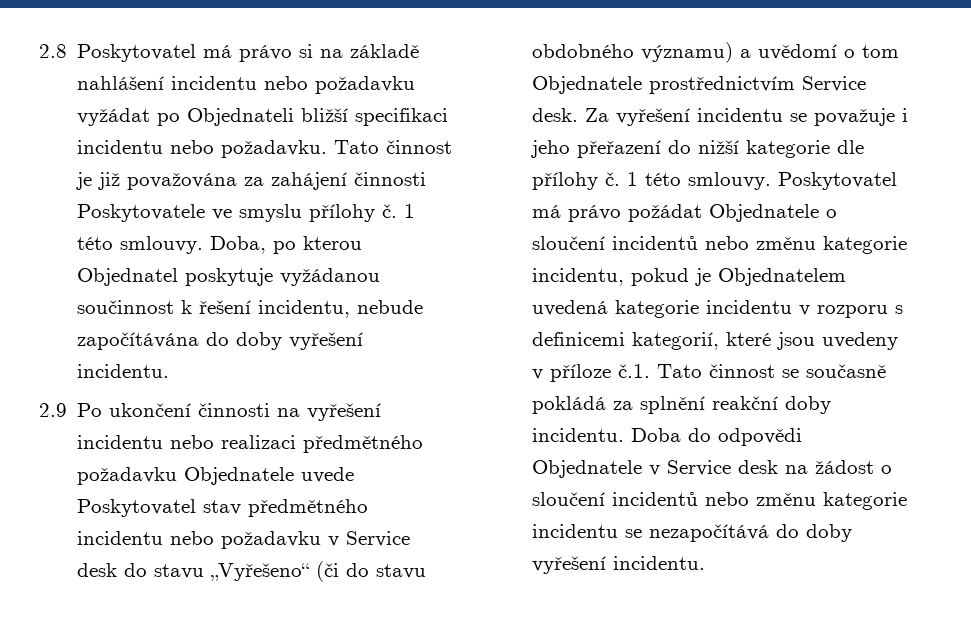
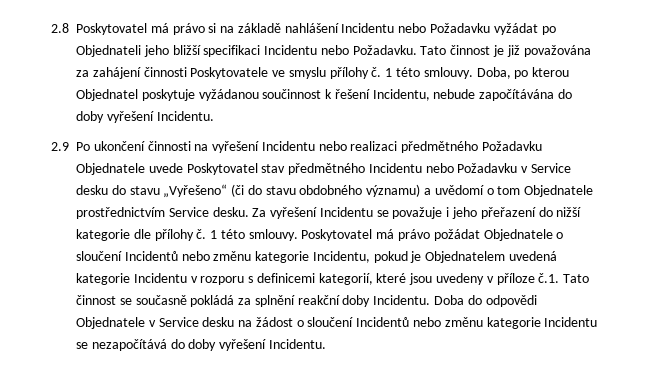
- 2.8 Poskytovatel má právo si na základě nahlášení incidentu nebo požadavku vyžádat po Objednateli bližší specifikaci incidentu nebo požadavku.
+ 2.8 Poskytovatel má právo si na základě nahlášení Incidentu nebo Požadavku vyžádat po Objednateli jeho bližší specifikaci Incidentu nebo Požadavku.
- Doba, po kterou Objednatel poskytuje vyžádanou součinnost k řešení incidentu, nebude započítávána do doby vyřešení incidentu.
+ Doba, po kterou Objednatel poskytuje vyžádanou součinnost k řešení Incidentu, nebude započítávána do doby vyřešení Incidentu.
- 2.9 Po ukončení činnosti na vyřešení incidentu nebo realizaci předmětného požadavku Objednatele uvede Poskytovatel stav předmětného incidentu nebo požadavku v Service desk do stavu „Vyřešeno“ (či do stavu obdobného významu) a uvědomí o tom Objednatele prostřednictvím Service desk.
+ 2.9 Po ukončení činnosti na vyřešení Incidentu nebo realizaci předmětného Požadavku Objednatele uvede Poskytovatel stav předmětného Incidentu nebo Požadavku v Service desku do stavu „Vyřešeno“ (či do stavu obdobného významu) a uvědomí o tom Objednatele prostřednictvím Service desku.
- Za vyřešení incidentu se považuje i jeho přeřazení do nižší kategorie dle přílohy č.
+ Za vyřešení Incidentu se považuje i jeho přeřazení do nižší kategorie dle přílohy č.
- Poskytovatel má právo požádat Objednatele o sloučení incidentů nebo změnu kategorie incidentu, pokud je Objednatelem uvedená kategorie incidentu v rozporu s definicemi kategorií, které jsou uvedeny v příloze č.1. Tato činnost se současně pokládá za splnění reakční doby incidentu.
+ Poskytovatel má právo požádat Objednatele o sloučení Incidentů nebo změnu kategorie Incidentu, pokud je Objednatelem uvedená kategorie Incidentu v rozporu s definicemi kategorií, které jsou uvedeny v příloze č.1. Tato činnost se současně pokládá za splnění reakční doby Incidentu.
- Doba do odpovědi Objednatele v Service desk na žádost o sloučení incidentů nebo změnu kategorie incidentu se nezapočítává do doby vyřešení incidentu.
+ Doba do odpovědi Objednatele v Service desku na žádost o sloučení Incidentů nebo změnu kategorie Incidentu se nezapočítává do doby vyřešení Incidentu.

